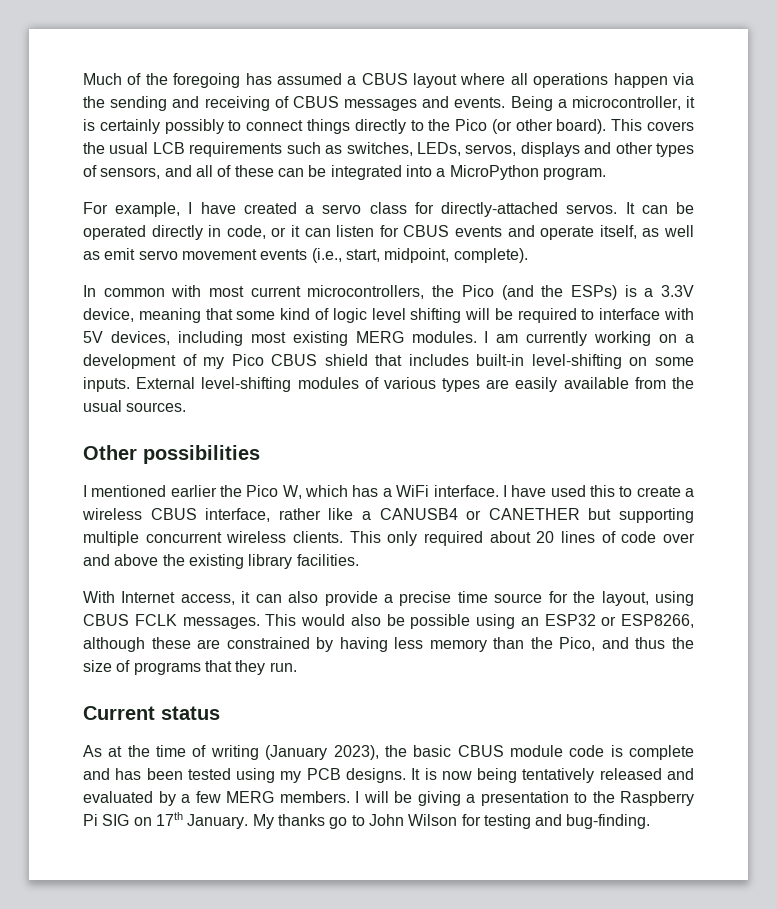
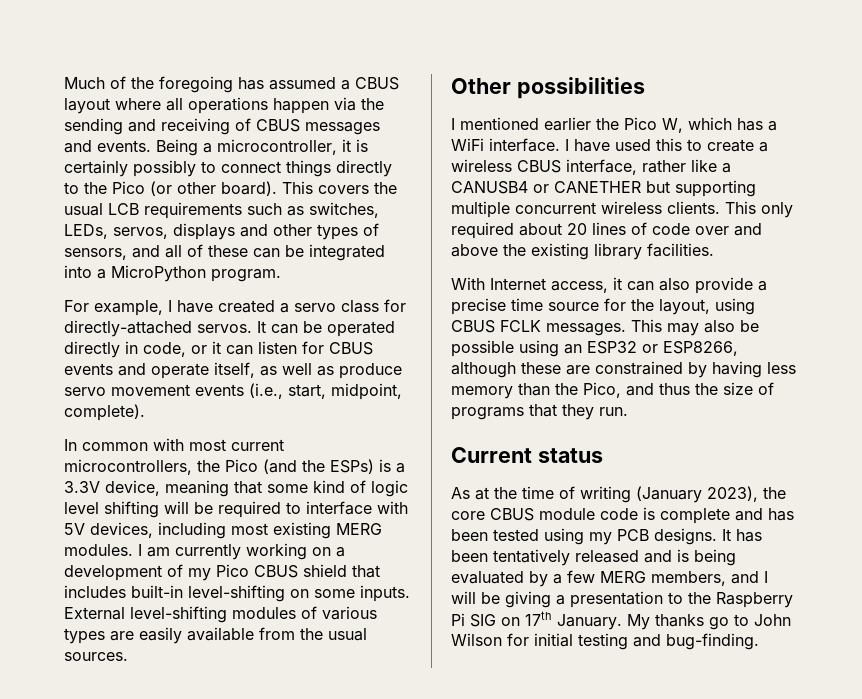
- It can be operated directly in code, or it can listen for CBUS events and operate itself, as well as emit servo movement events (i.e., start, midpoint, complete).
+ It can be operated directly in code, or it can listen for CBUS events and operate itself, as well as produce servo movement events (i.e., start, midpoint, complete).
- This would also be possible using an ESP32 or ESP8266, although these are constrained by having less memory than the Pico, and thus the size of programs that they run.
+ This may also be possible using an ESP32 or ESP8266, although these are constrained by having less memory than the Pico, and thus the size of programs that they run.
- As at the time of writing (January 2023), the basic CBUS module code is complete and has been tested using my PCB designs.
+ As at the time of writing (January 2023), the core CBUS module code is complete and has been tested using my PCB designs.
- It is now being tentatively released and evaluated by a few MERG members. I will be giving a presentation to the Raspberry Pi SIG on 17th January.
+ It has been tentatively released and is being evaluated by a few MERG members, and I will be giving a presentation to the Raspberry Pi SIG on 17th January.
- My thanks go to John Wilson for testing and bug-finding.
+ My thanks go to John Wilson for initial testing and bug-finding.

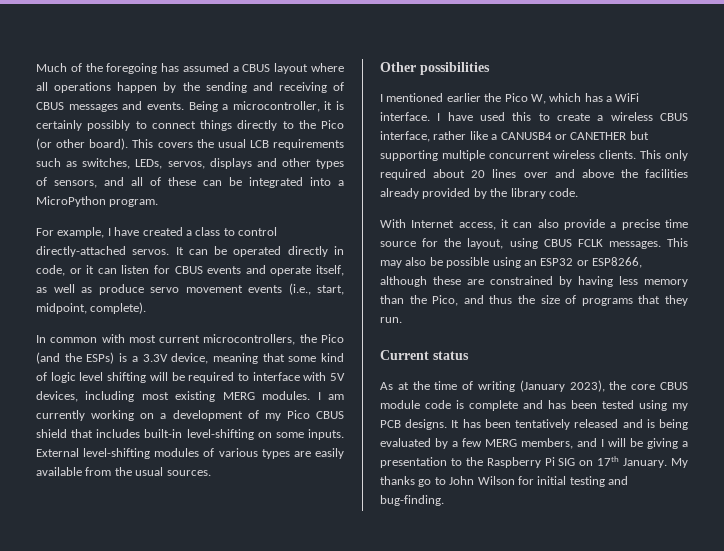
- Much of the foregoing has assumed a CBUS layout where all operations happen via the sending and receiving of CBUS messages and events.
+ Much of the foregoing has assumed a CBUS layout where all operations happen by the sending and receiving of CBUS messages and events.
- For example, I have created a servo class for directly-attached servos.
+ For example, I have created a class to control directly-attached servos.
- This only required about 20 lines of code over and above the existing library facilities.
+ This only required about 20 lines over and above the facilities already provided by the library code.

